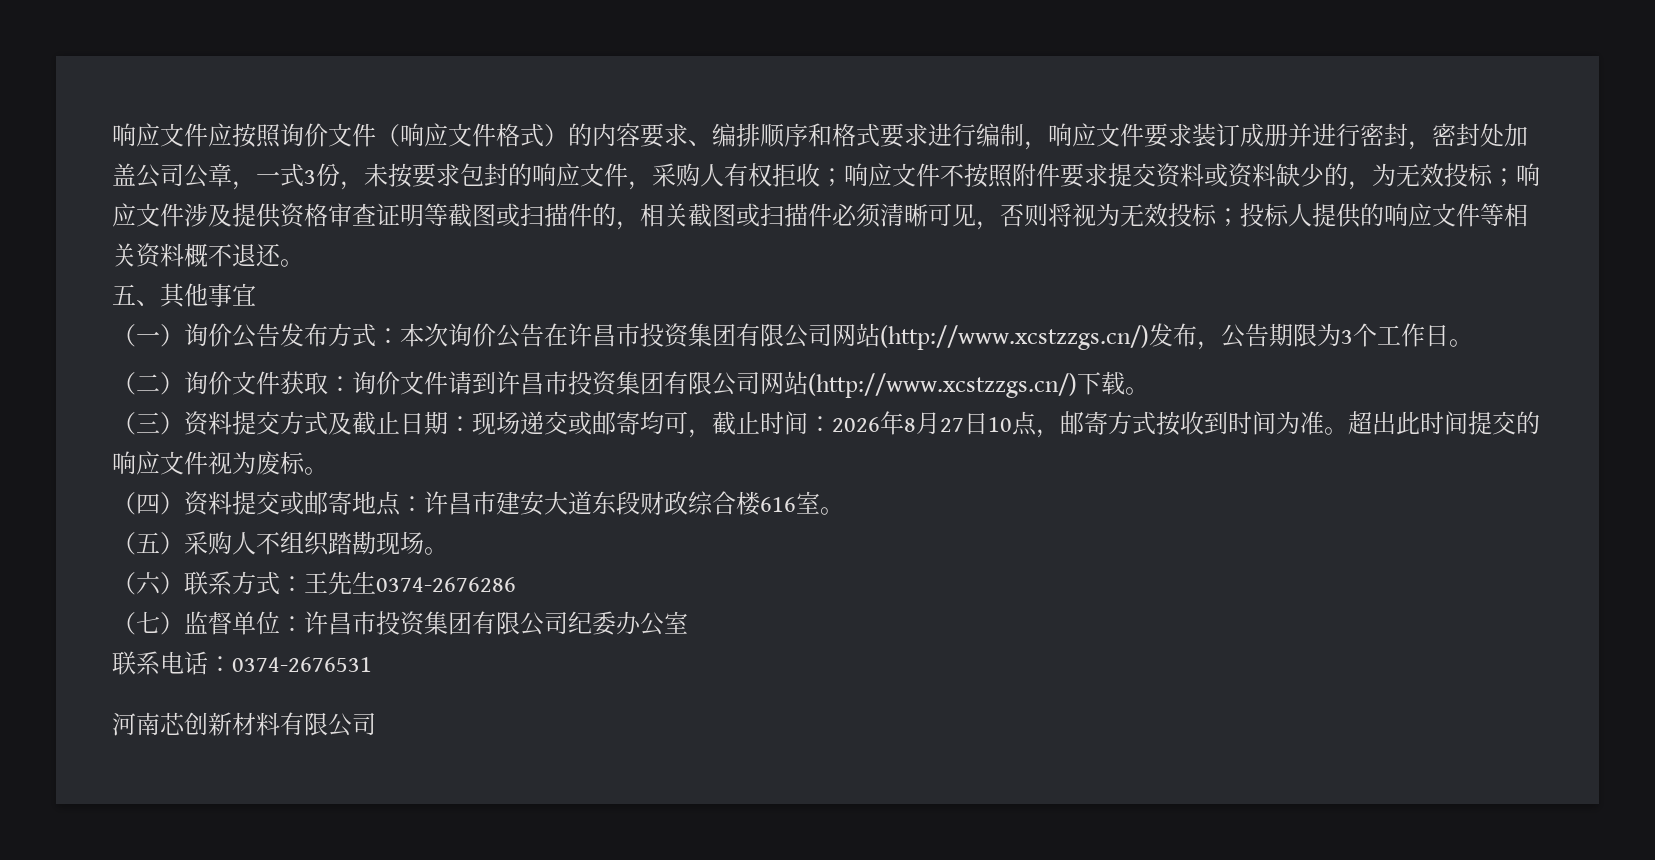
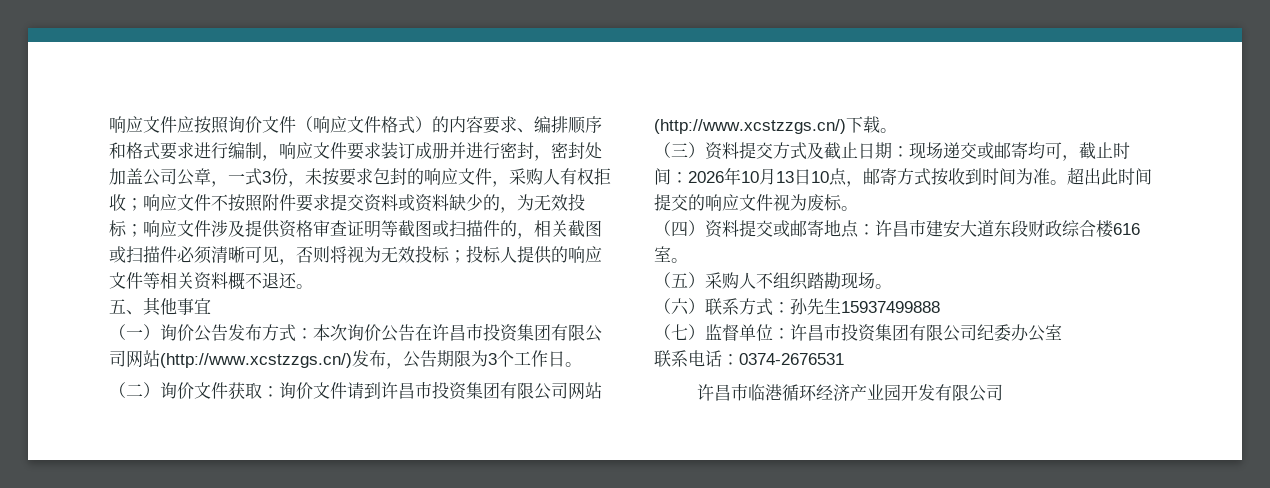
- （三）资料提交方式及截止日期：现场递交或邮寄均可，截止时间：2026年8月27日10点，邮寄方式按收到时间为准。
+ （三）资料提交方式及截止日期：现场递交或邮寄均可，截止时间：2026年10月13日10点，邮寄方式按收到时间为准。
- （六）联系方式：王先生0374-2676286
+ （六）联系方式：孙先生15937499888
- 河南芯创新材料有限公司
+ 许昌市临港循环经济产业园开发有限公司

